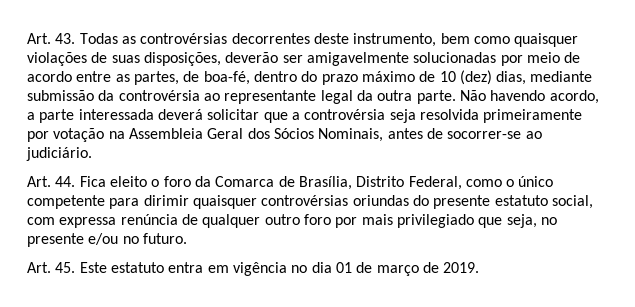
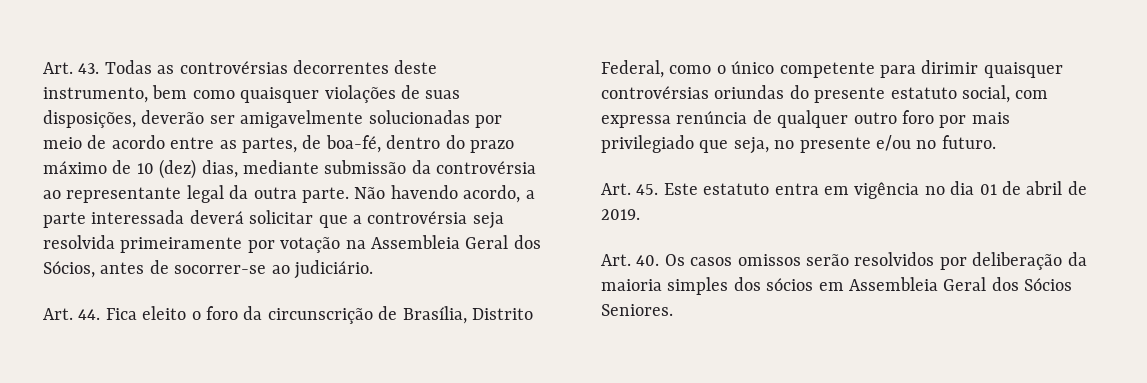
- Não havendo acordo, a parte interessada deverá solicitar que a controvérsia seja resolvida primeiramente por votação na Assembleia Geral dos Sócios Nominais, antes de socorrer-se ao judiciário.
+ Não havendo acordo, a parte interessada deverá solicitar que a controvérsia seja resolvida primeiramente por votação na Assembleia Geral dos Sócios, antes de socorrer-se ao judiciário.
- Art. 44. Fica eleito o foro da Comarca de Brasília, Distrito Federal, como o único competente para dirimir quaisquer controvérsias oriundas do presente estatuto social, com expressa renúncia de qualquer outro foro por mais privilegiado que seja, no presente e/ou no futuro.
+ Art. 44. Fica eleito o foro da circunscrição de Brasília, Distrito Federal, como o único competente para dirimir quaisquer controvérsias oriundas do presente estatuto social, com expressa renúncia de qualquer outro foro por mais privilegiado que seja, no presente e/ou no futuro.
- Art. 45. Este estatuto entra em vigência no dia 01 de março de 2019.
+ Art. 45. Este estatuto entra em vigência no dia 01 de abril de 2019.
+ Art. 40. Os casos omissos serão resolvidos por deliberação da maioria simples dos sócios em Assembleia Geral dos Sócios Seniores.

